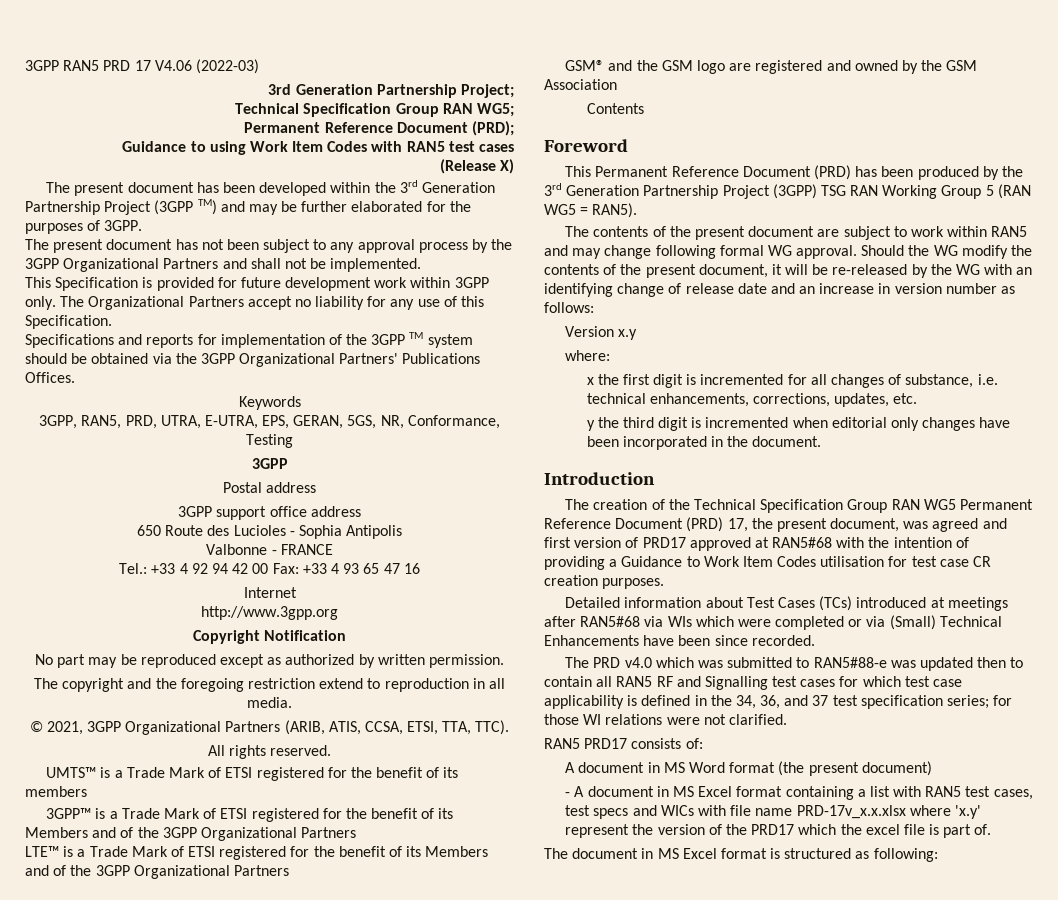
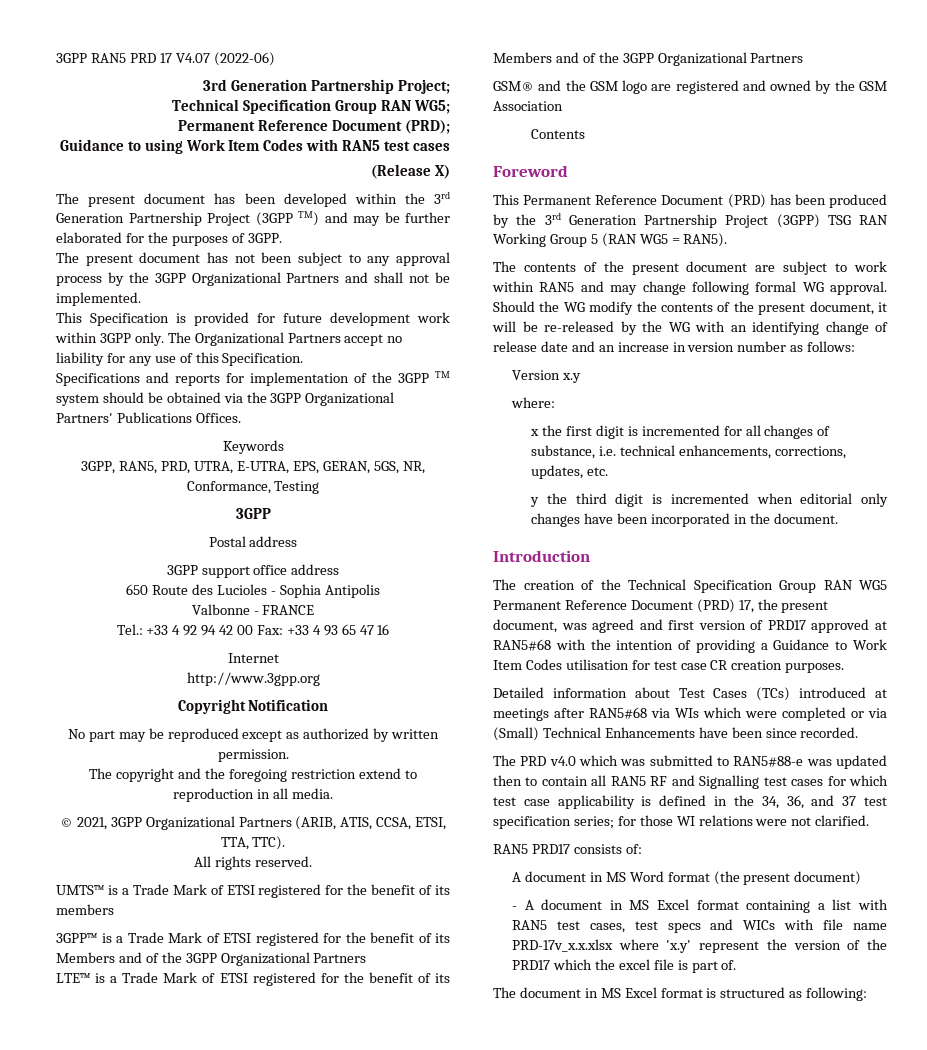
- 3GPP RAN5 PRD 17 V4.06 (2022-03)
+ 3GPP RAN5 PRD 17 V4.07 (2022-06)

